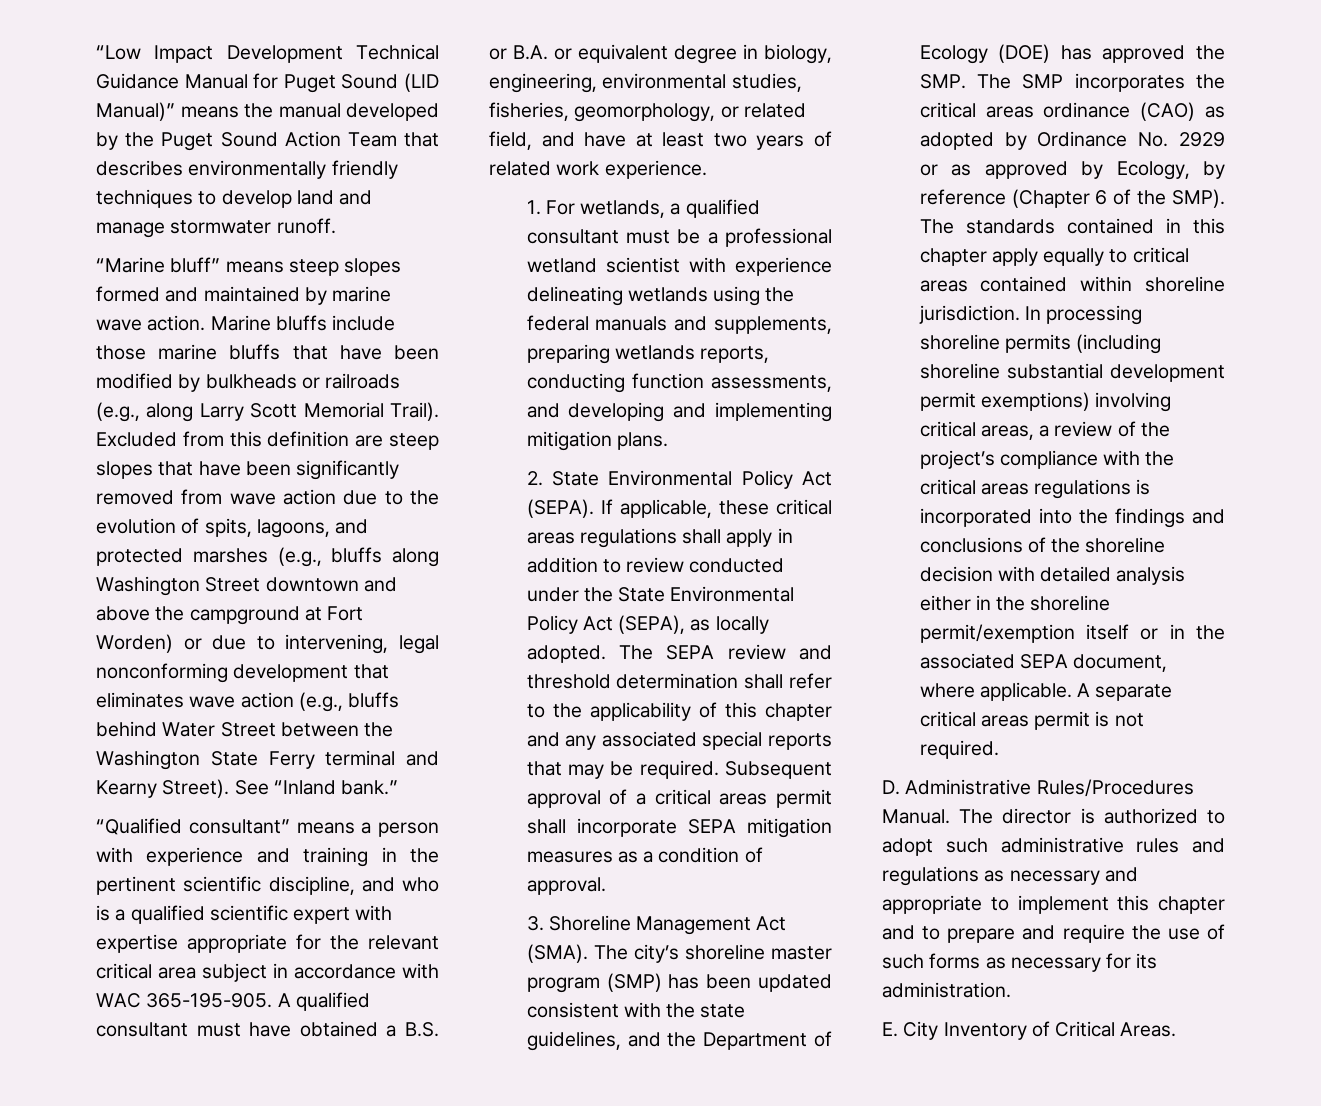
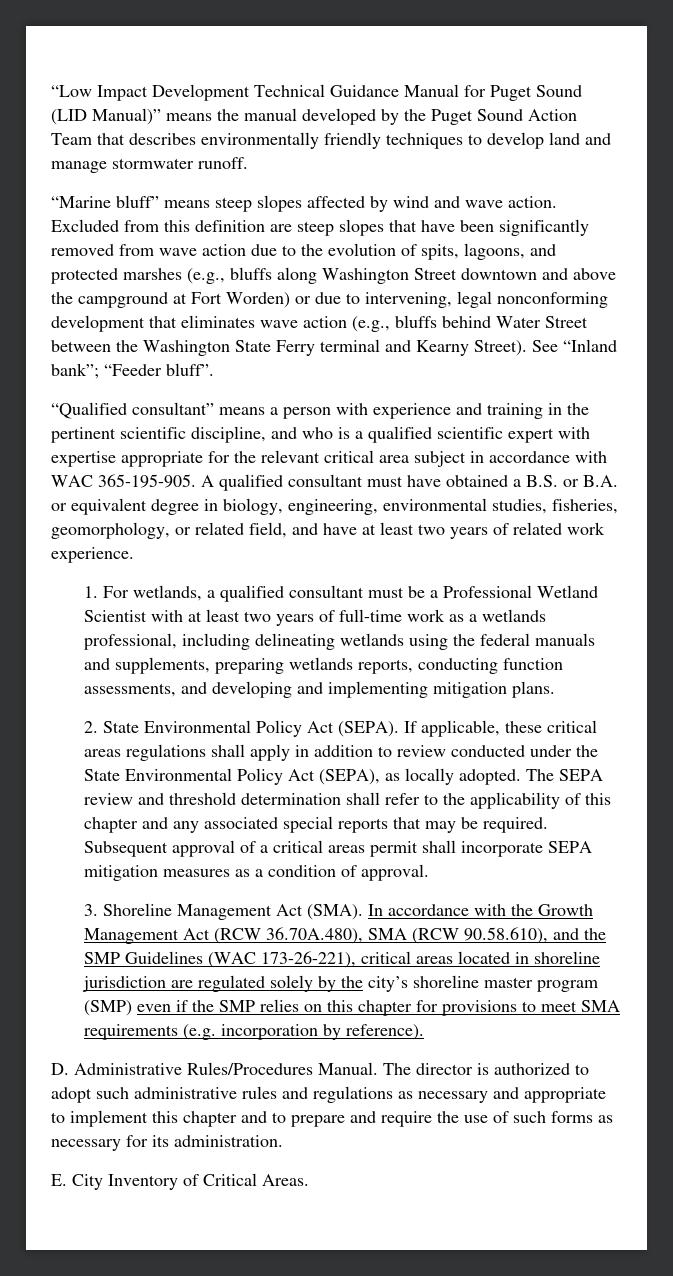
- “Marine bluff” means steep slopes formed and maintained by marine wave action. Marine bluffs include those marine bluffs that have been modified by bulkheads or railroads (e.g., along Larry Scott Memorial Trail).
+ “Marine bluff” means steep slopes affected by wind and wave action.
- See “Inland bank.”
+ See “Inland bank”; “Feeder bluff”.
- 1. For wetlands, a qualified consultant must be a professional wetland scientist with experience delineating wetlands using the federal manuals and supplements, preparing wetlands reports, conducting function assessments, and developing and implementing mitigation plans.
+ 1. For wetlands, a qualified consultant must be a Professional Wetland Scientist with at least two years of full-time work as a wetlands professional, including delineating wetlands using the federal manuals and supplements, preparing wetlands reports, conducting function assessments, and developing and implementing mitigation plans.
- The city’s shoreline master program (SMP) has been updated consistent with the state guidelines, and the Department of Ecology (DOE) has approved the SMP. The SMP incorporates the critical areas ordinance (CAO) as adopted by Ordinance No. 2929 or as approved by Ecology, by reference (Chapter 6 of the SMP). The standards contained in this chapter apply equally to critical areas contained within shoreline jurisdiction. In processing shoreline permits (including shoreline substantial development permit exemptions) involving critical areas, a review of the project’s compliance with the critical areas regulations is incorporated into the findings and conclusions of the shoreline decision with detailed analysis either in the shoreline permit/exemption itself or in the associated SEPA document, where applicable. A separate critical areas permit is not required.
+ In accordance with the Growth Management Act (RCW 36.70A.480), SMA (RCW 90.58.610), and the SMP Guidelines (WAC 173-26-221), critical areas located in shoreline jurisdiction are regulated solely by the city’s shoreline master program (SMP) even if the SMP relies on this chapter for provisions to meet SMA requirements (e.g. incorporation by reference).

